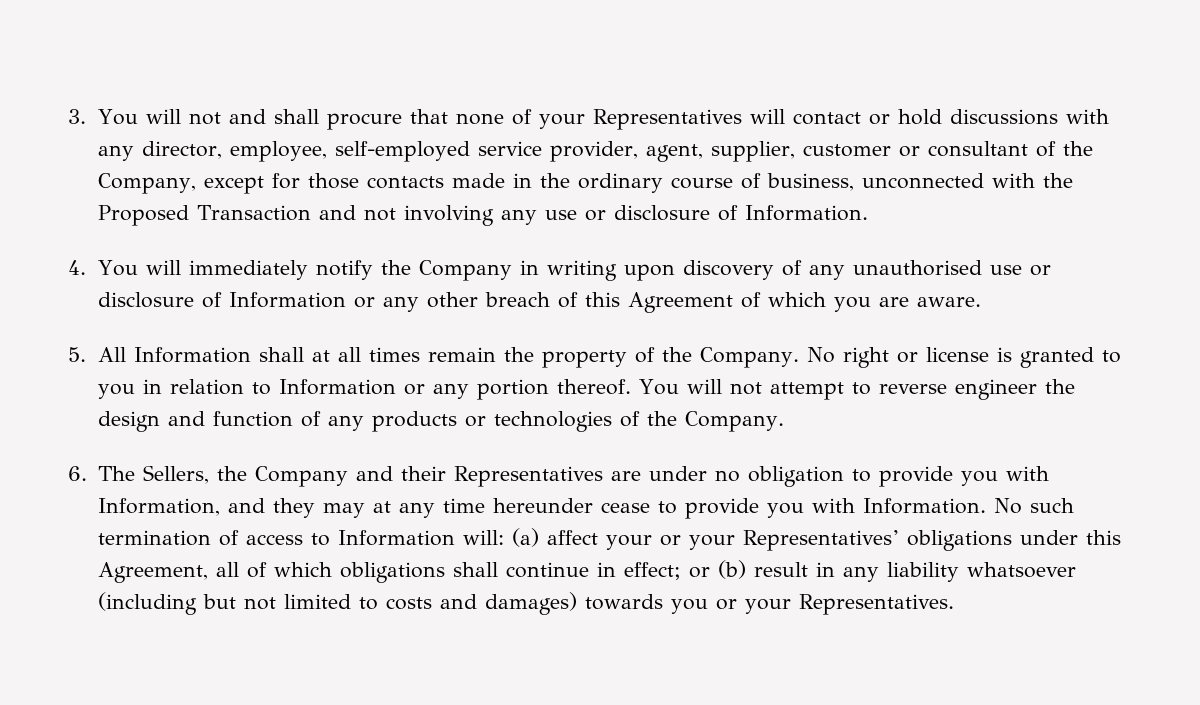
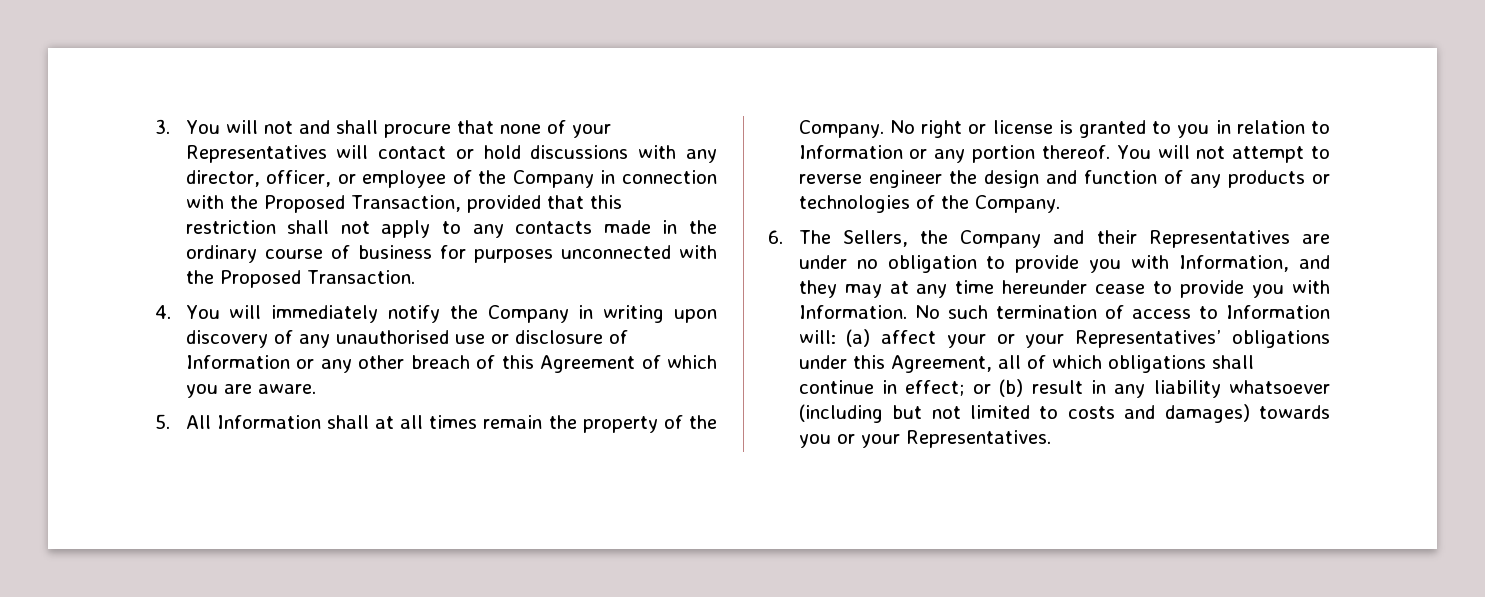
- 3. You will not and shall procure that none of your Representatives will contact or hold discussions with any director, employee, self-employed service provider, agent, supplier, customer or consultant of the Company, except for those contacts made in the ordinary course of business, unconnected with the Proposed Transaction and not involving any use or disclosure of Information.
+ 3. You will not and shall procure that none of your Representatives will contact or hold discussions with any director, officer, or employee of the Company in connection with the Proposed Transaction, provided that this restriction shall not apply to any contacts made in the ordinary course of business for purposes unconnected with the Proposed Transaction.

